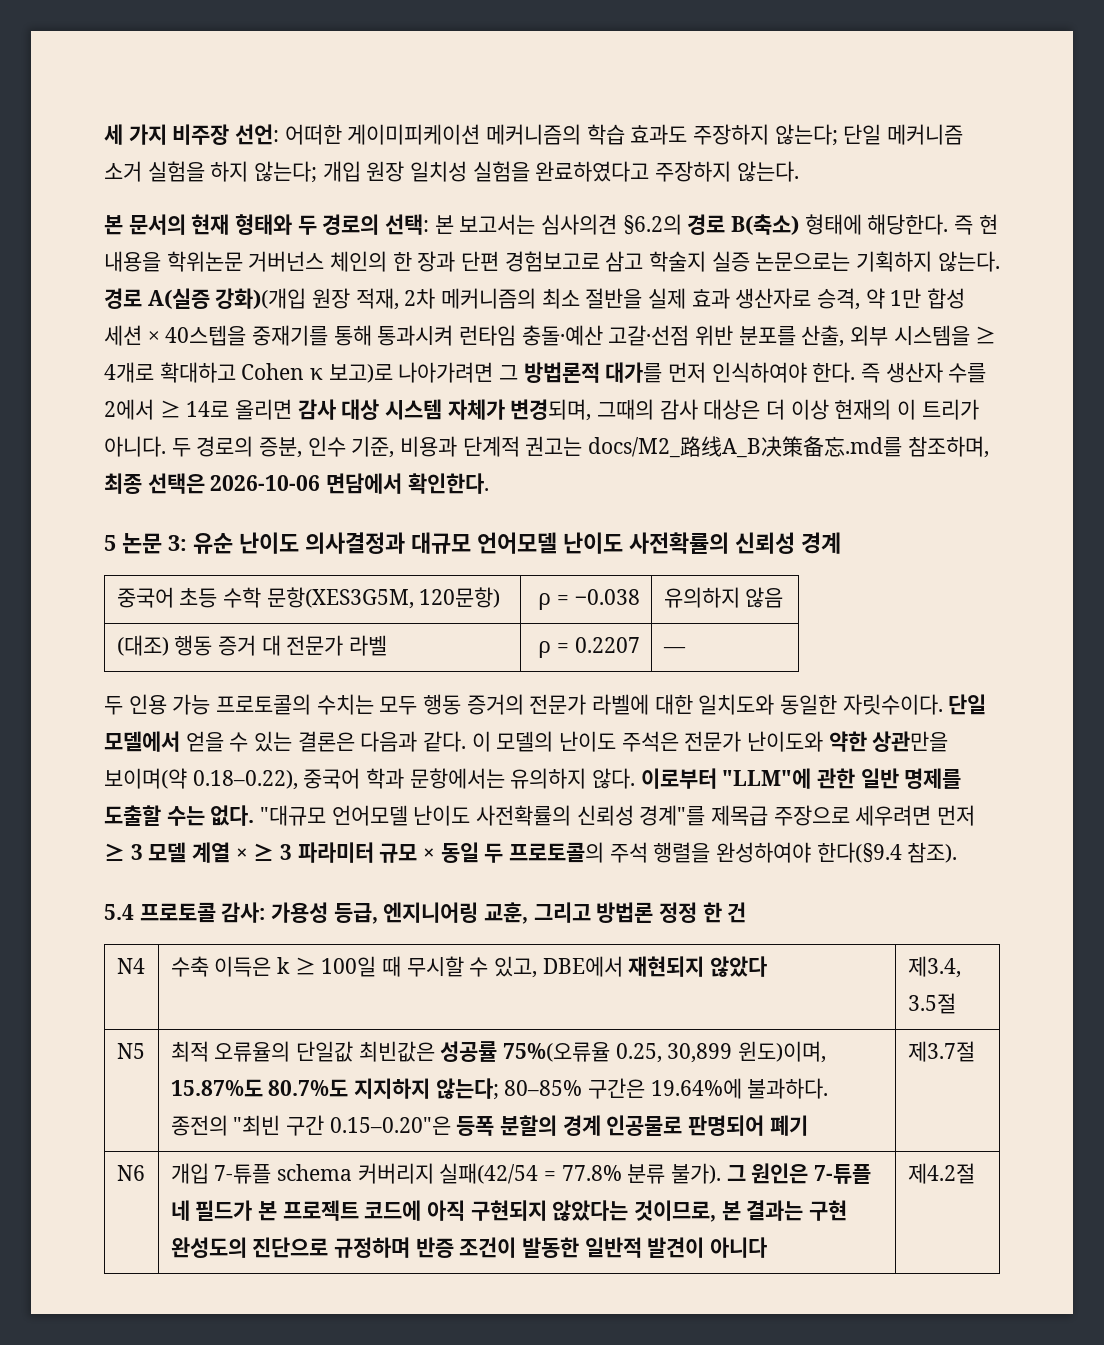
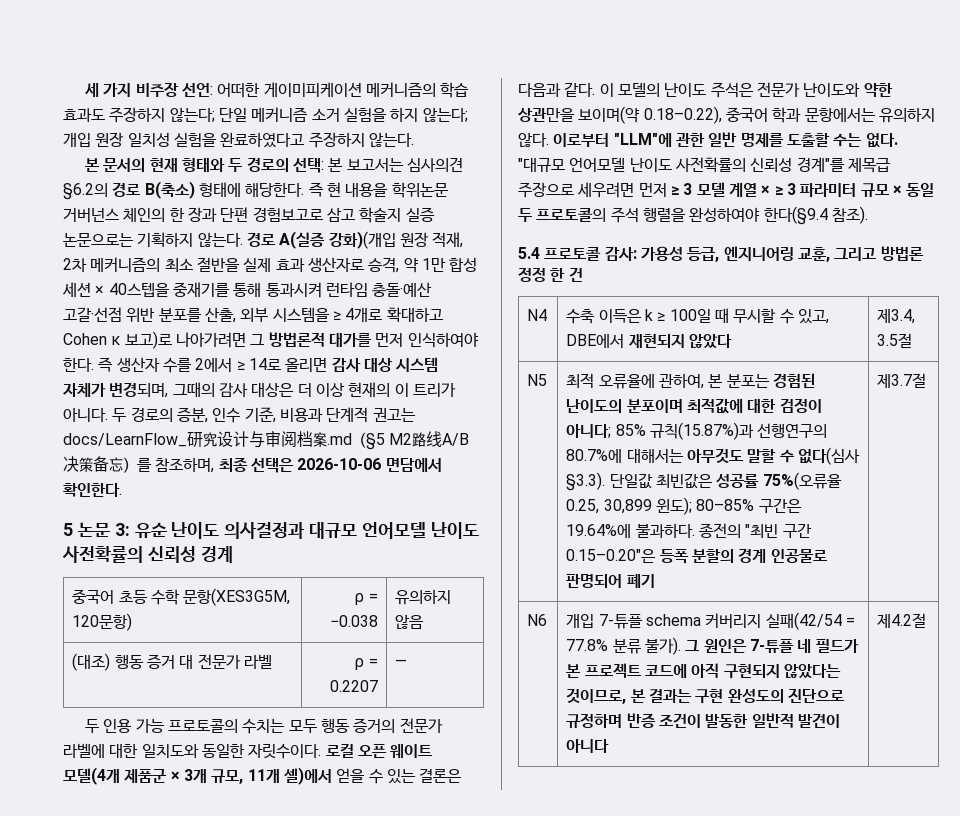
- 두 경로의 증분, 인수 기준, 비용과 단계적 권고는 docs/M2_路线A_B决策备忘.md를 참조하며, 최종 선택은 2026-10-06 면담에서 확인한다.
+ 두 경로의 증분, 인수 기준, 비용과 단계적 권고는 docs/LearnFlow_研究设计与审阅档案.md（§5 M2路线A/B决策备忘）를 참조하며, 최종 선택은 2026-10-06 면담에서 확인한다.
- 단일 모델에서 얻을 수 있는 결론은 다음과 같다.
+ 로컬 오픈 웨이트 모델(4개 제품군 × 3개 규모, 11개 셀)에서 얻을 수 있는 결론은 다음과 같다.
- 최적 오류율의 단일값 최빈값은 성공률 75%(오류율 0.25, 30,899 윈도)이며, 15.87%도 80.7%도 지지하지 않는다; 80–85% 구간은 19.64%에 불과하다.
+ 최적 오류율에 관하여, 본 분포는 경험된 난이도의 분포이며 최적값에 대한 검정이 아니다; 85% 규칙(15.87%)과 선행연구의 80.7%에 대해서는 아무것도 말할 수 없다(심사 §3.3). 단일값 최빈값은 성공률 75%(오류율 0.25, 30,899 윈도); 80–85% 구간은 19.64%에 불과하다.

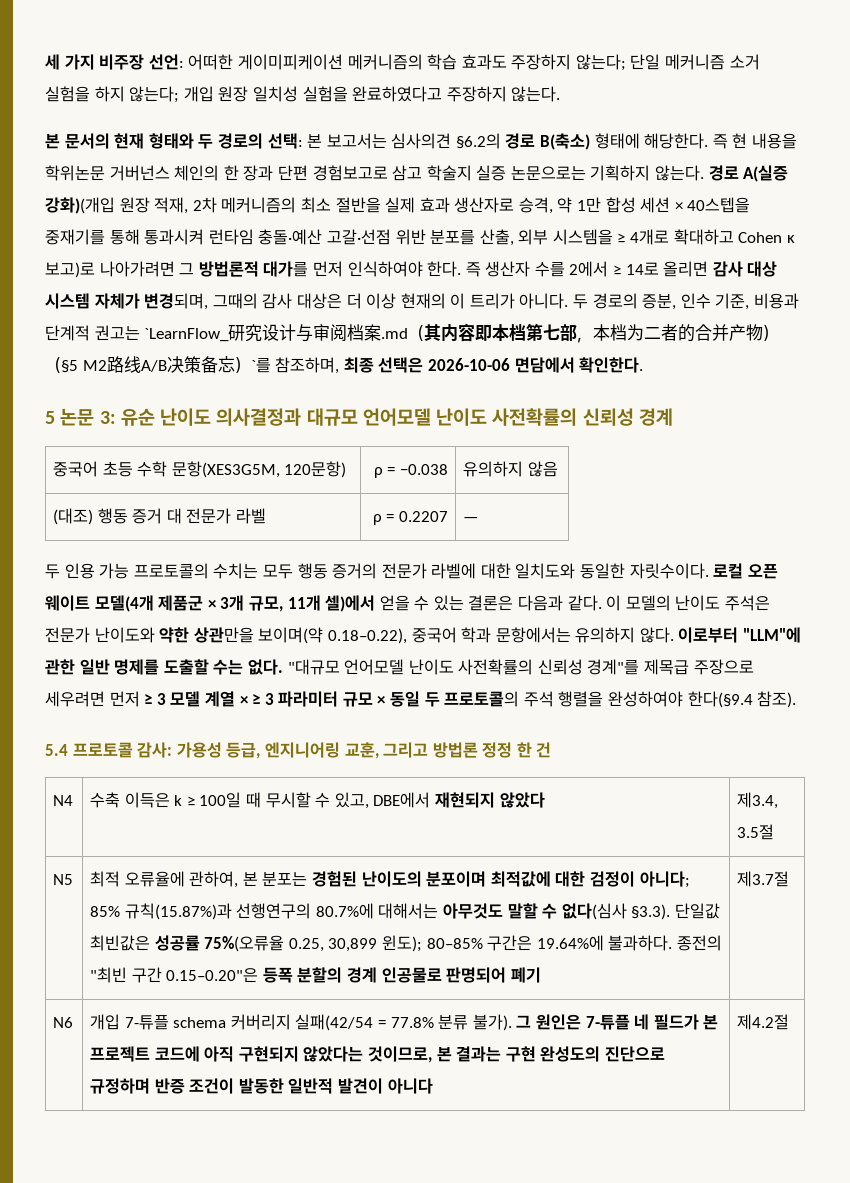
- 두 경로의 증분, 인수 기준, 비용과 단계적 권고는 docs/LearnFlow_研究设计与审阅档案.md（§5 M2路线A/B决策备忘）를 참조하며, 최종 선택은 2026-10-06 면담에서 확인한다.
+ 두 경로의 증분, 인수 기준, 비용과 단계적 권고는 `LearnFlow_研究设计与审阅档案.md（其内容即本档第七部，本档为二者的合并产物）（§5 M2路线A/B决策备忘）`를 참조하며, 최종 선택은 2026-10-06 면담에서 확인한다.

